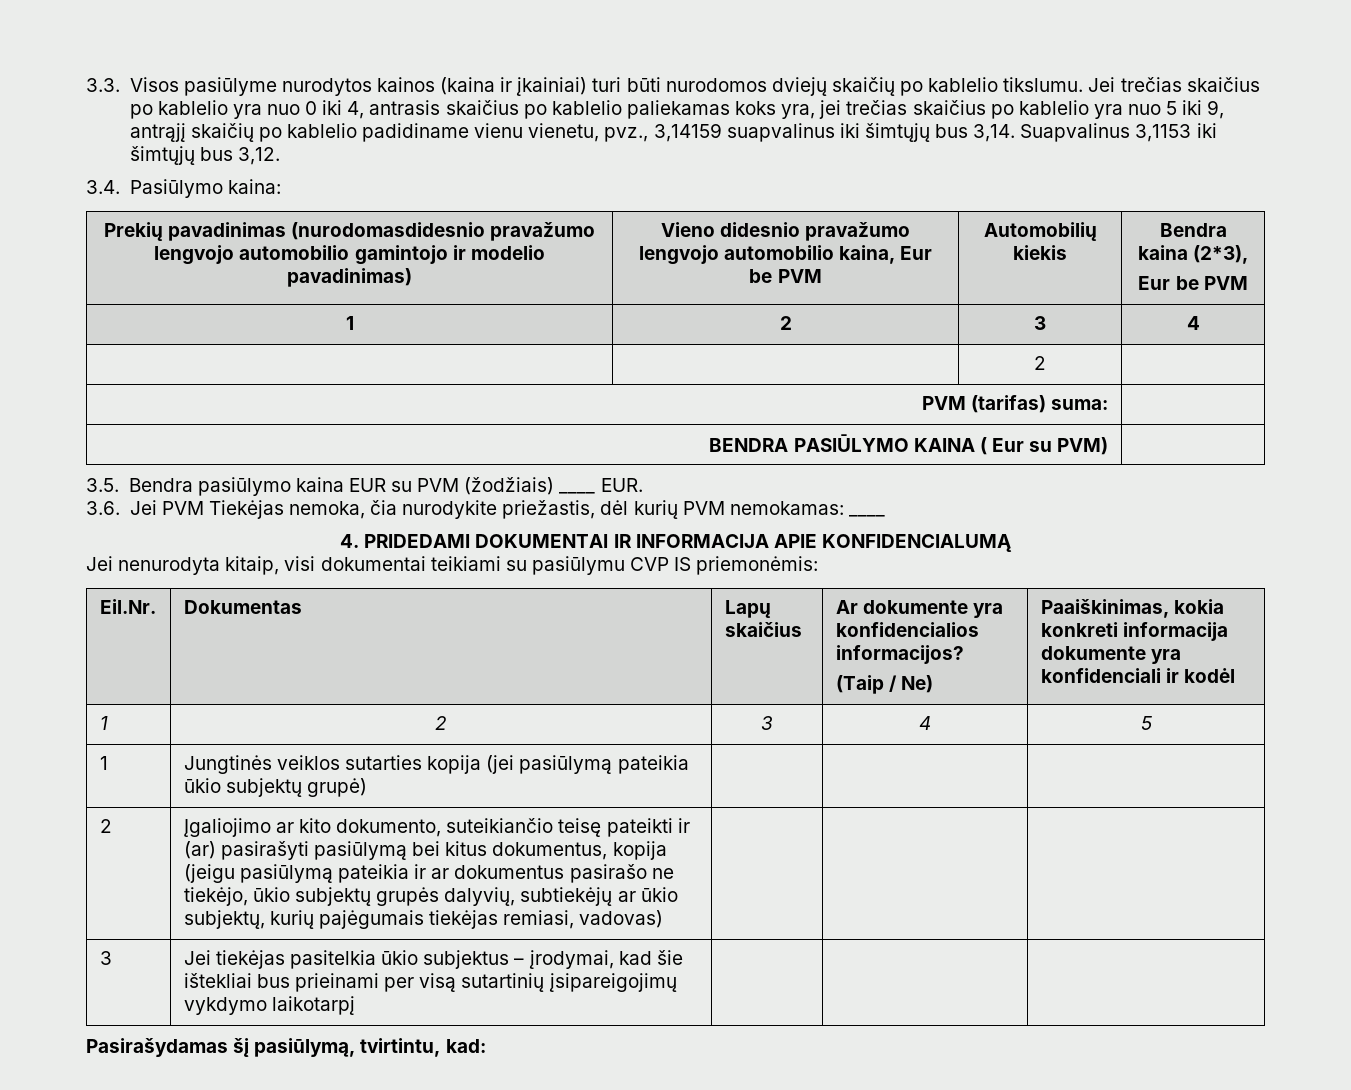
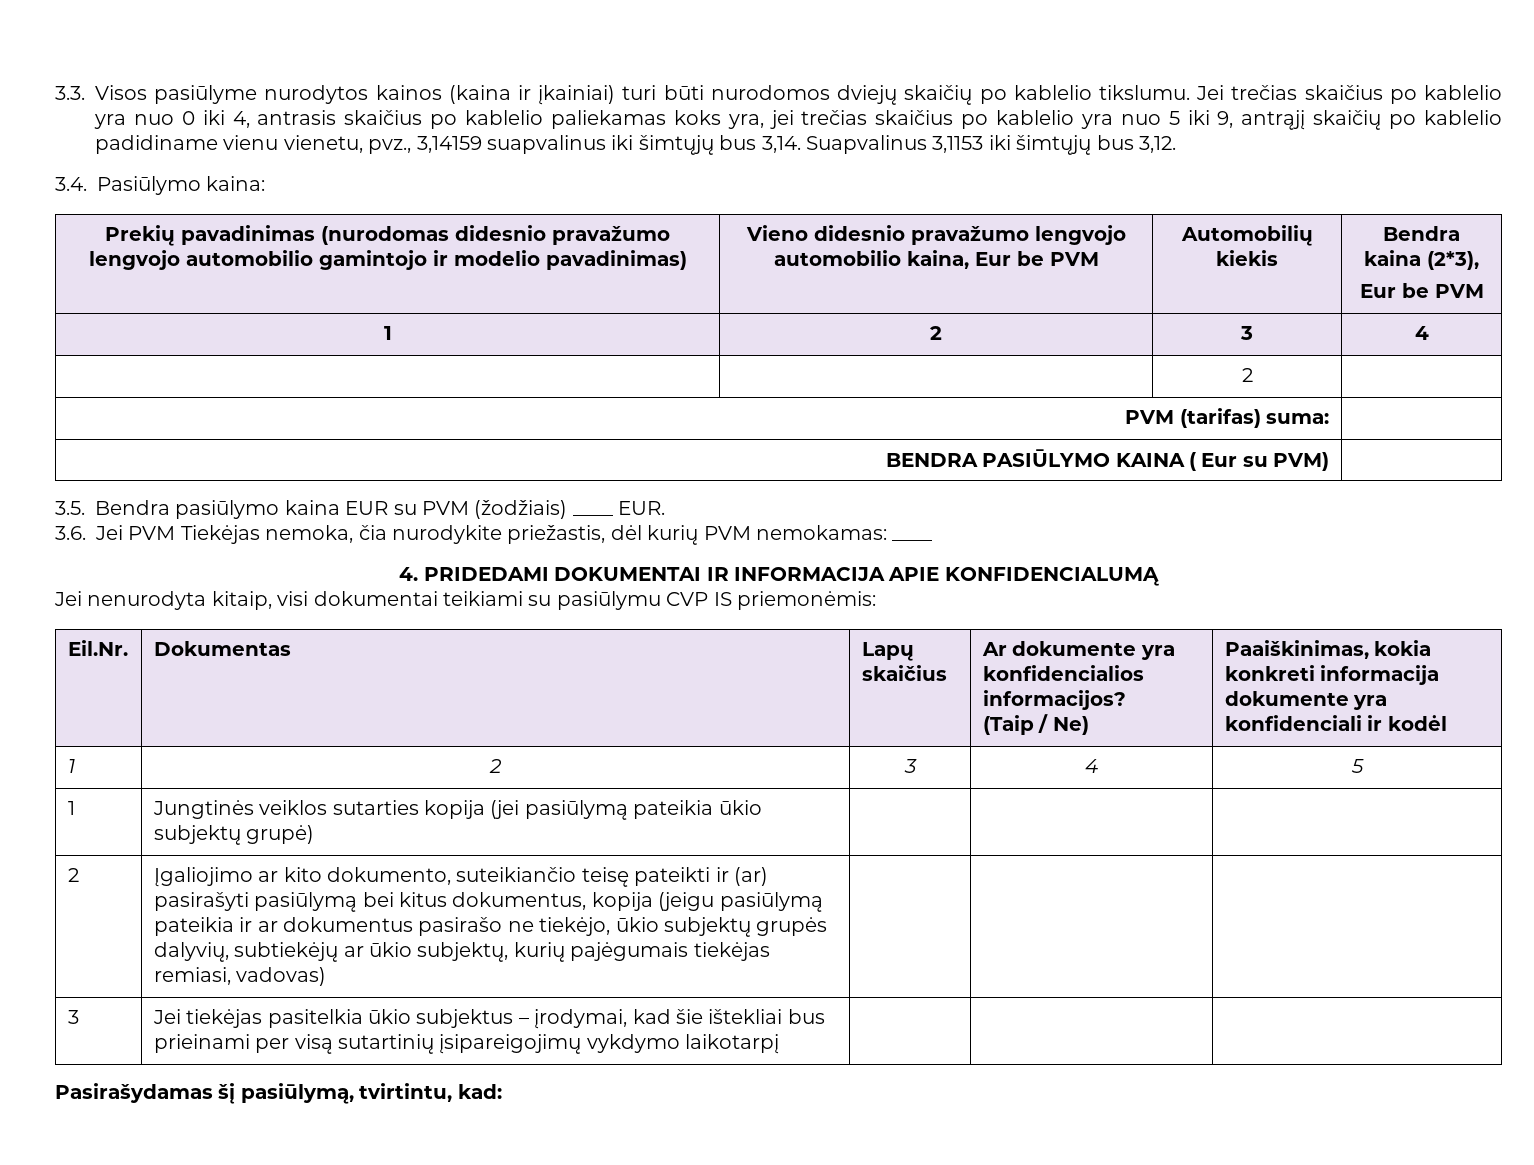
- Prekių pavadinimas (nurodomasdidesnio pravažumo lengvojo automobilio gamintojo ir modelio pavadinimas) | Vieno didesnio pravažumo lengvojo automobilio kaina, Eur be PVM | Automobilių kiekis | Bendra kaina (2*3),
+ Prekių pavadinimas (nurodomas didesnio pravažumo lengvojo automobilio gamintojo ir modelio pavadinimas) | Vieno didesnio pravažumo lengvojo automobilio kaina, Eur be PVM | Automobilių kiekis | Bendra kaina (2*3),

